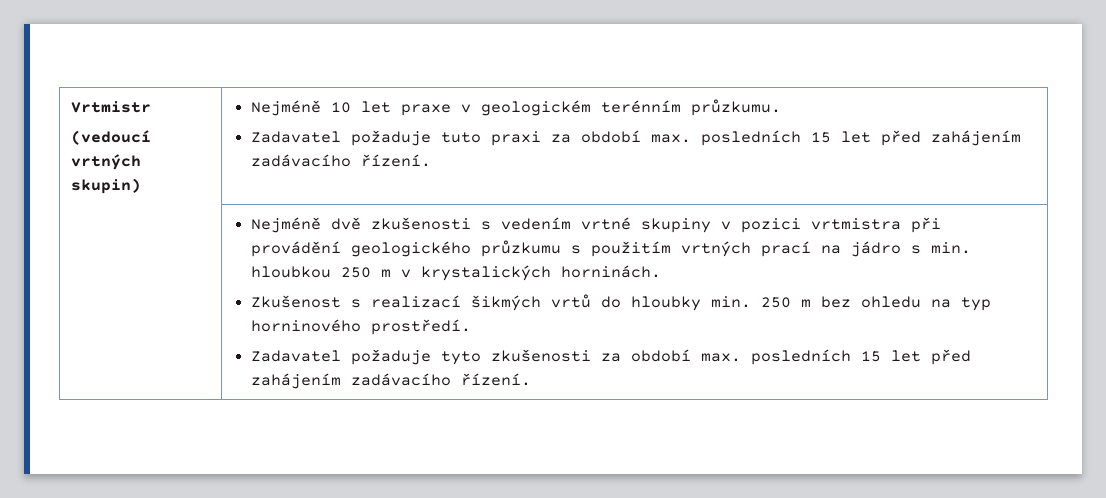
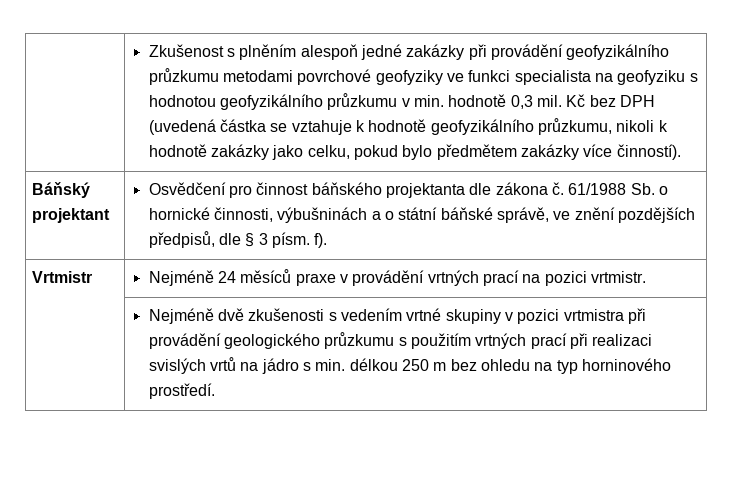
- Vrtmistr
- (vedoucí vrtných skupin) | Nejméně 10 let praxe v geologickém terénním průzkumu.
- Zadavatel požaduje tuto praxi za období max. posledních 15 let před zahájením zadávacího řízení.
+ Zkušenost s plněním alespoň jedné zakázky při provádění geofyzikálního průzkumu metodami povrchové geofyziky ve funkci specialista na geofyziku s hodnotou geofyzikálního průzkumu v min. hodnotě 0,3 mil. Kč bez DPH (uvedená částka se vztahuje k hodnotě geofyzikálního průzkumu, nikoli k hodnotě zakázky jako celku, pokud bylo předmětem zakázky více činností).
+ Báňský projektant | Osvědčení pro činnost báňského projektanta dle zákona č. 61/1988 Sb. o hornické činnosti, výbušninách a o státní báňské správě, ve znění pozdějších předpisů, dle § 3 písm. f).
+ Vrtmistr | Nejméně 24 měsíců praxe v provádění vrtných prací na pozici vrtmistr.
- Nejméně dvě zkušenosti s vedením vrtné skupiny v pozici vrtmistra při provádění geologického průzkumu s použitím vrtných prací na jádro s min. hloubkou 250 m v krystalických horninách.
- Zkušenost s realizací šikmých vrtů do hloubky min. 250 m bez ohledu na typ horninového prostředí.
+ Nejméně dvě zkušenosti s vedením vrtné skupiny v pozici vrtmistra při provádění geologického průzkumu s použitím vrtných prací při realizaci svislých vrtů na jádro s min. délkou 250 m bez ohledu na typ horninového prostředí.
- Zadavatel požaduje tyto zkušenosti za období max. posledních 15 let před zahájením zadávacího řízení.

